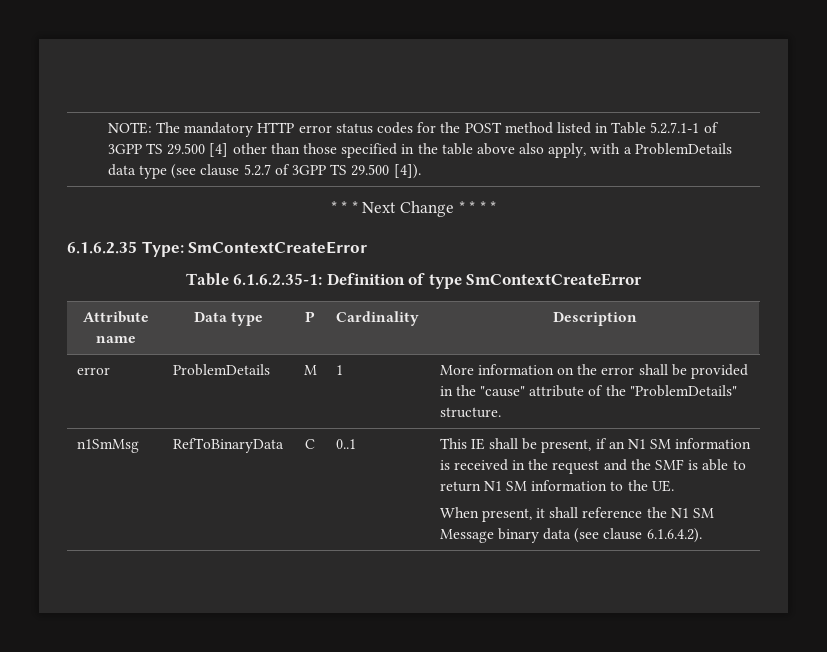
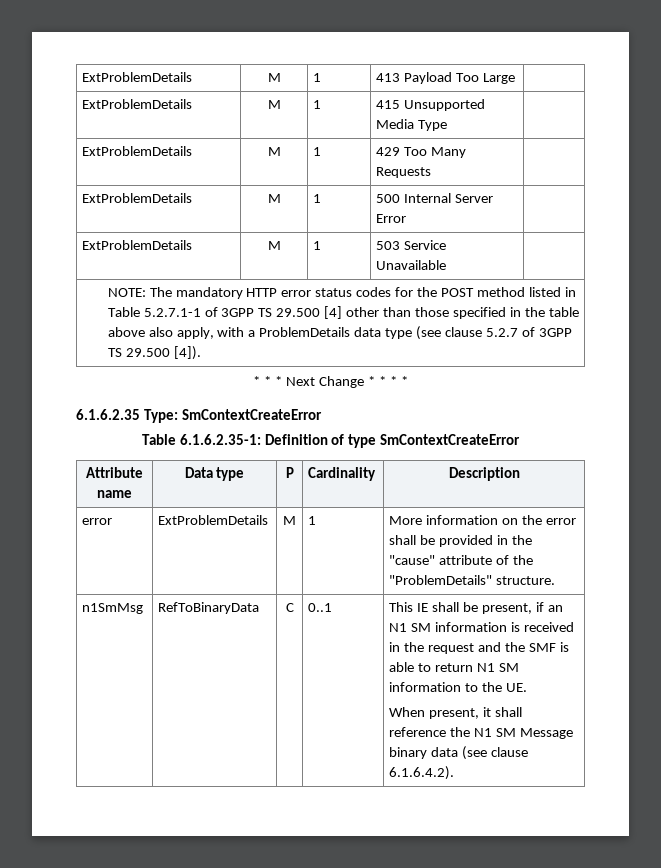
+ ExtProblemDetails | M | 1 | 413 Payload Too Large |
+ ExtProblemDetails | M | 1 | 415 Unsupported Media Type |
+ ExtProblemDetails | M | 1 | 429 Too Many Requests |
+ ExtProblemDetails | M | 1 | 500 Internal Server Error |
+ ExtProblemDetails | M | 1 | 503 Service Unavailable |
- error | ProblemDetails | M | 1 | More information on the error shall be provided in the "cause" attribute of the "ProblemDetails" structure.
+ error | ExtProblemDetails | M | 1 | More information on the error shall be provided in the "cause" attribute of the "ProblemDetails" structure.

